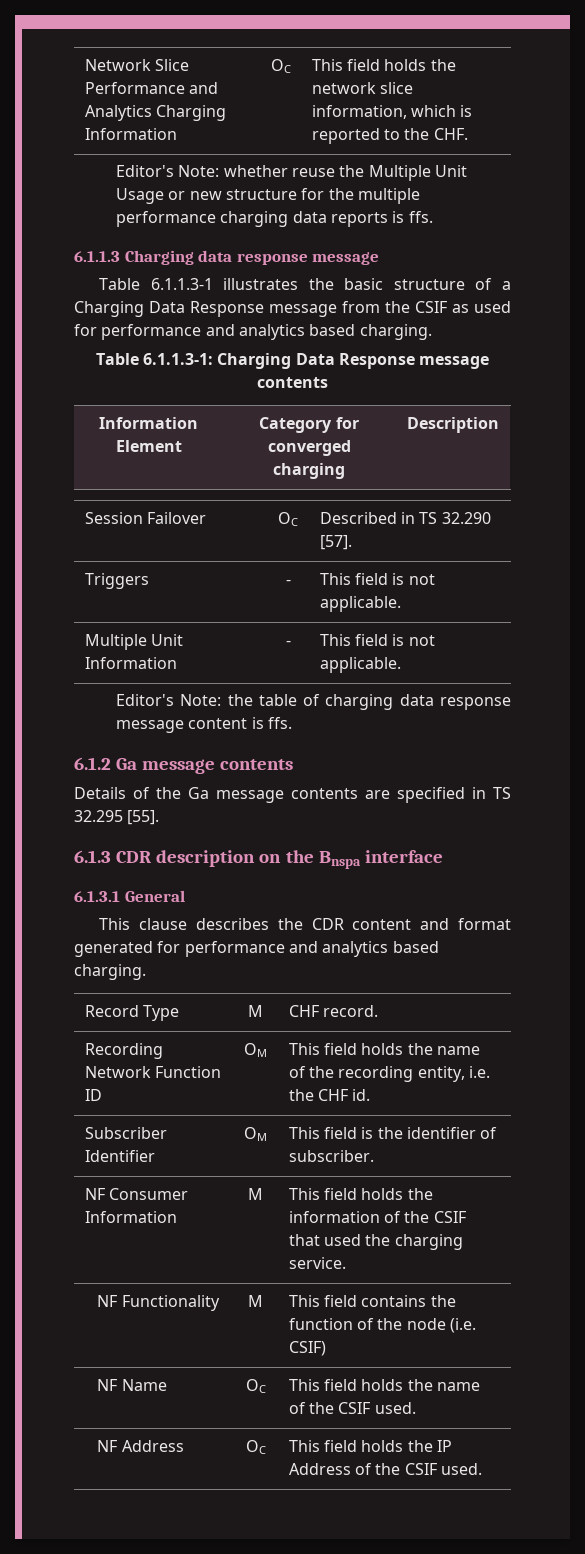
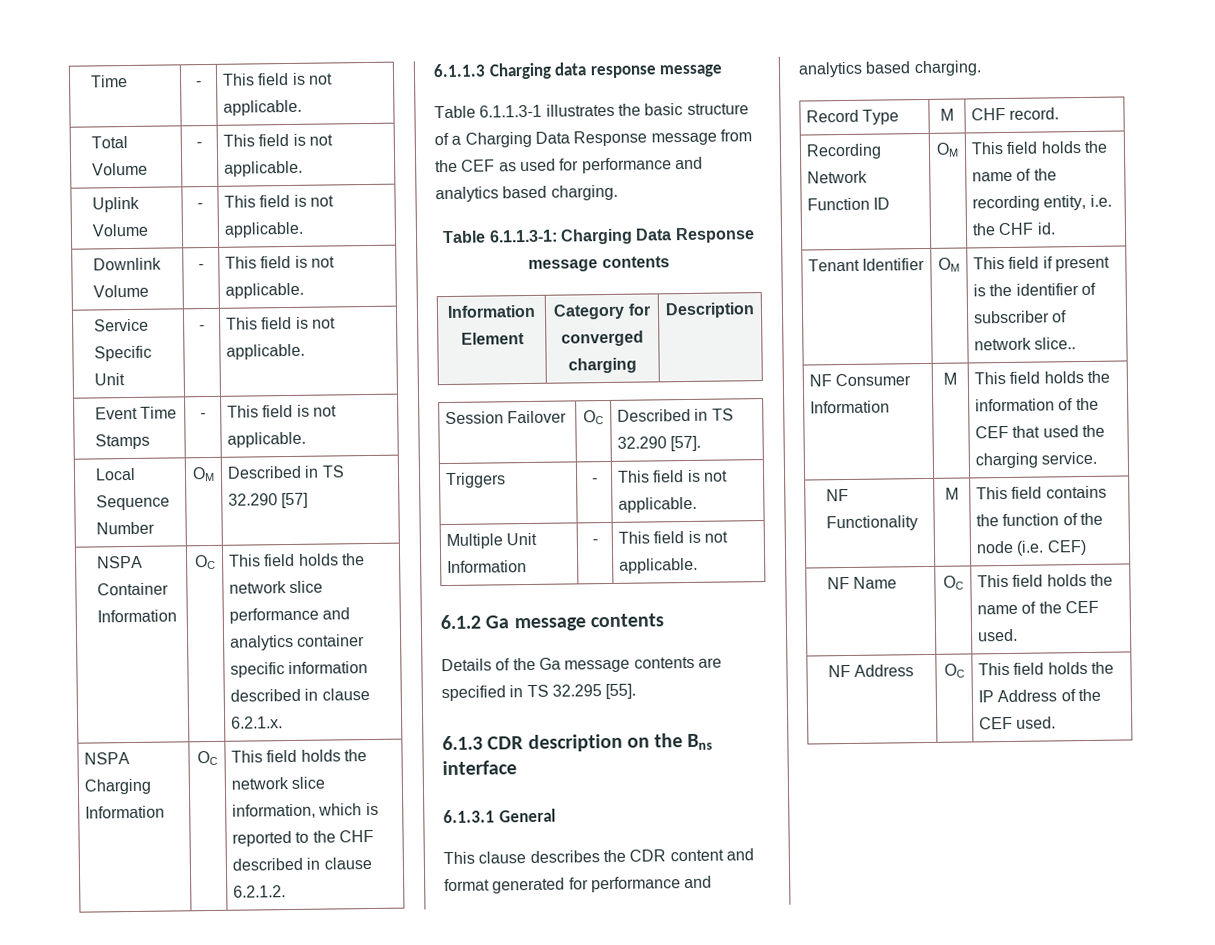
- Network Slice Performance and Analytics Charging Information | OC | This field holds the network slice information, which is reported to the CHF.
- Editor's Note: whether reuse the Multiple Unit Usage or new structure for the multiple performance charging data reports is ffs.
+ Time | - | This field is not applicable.
+ Total Volume | - | This field is not applicable.
+ Uplink Volume | - | This field is not applicable.
+ Downlink Volume | - | This field is not applicable.
+ Service Specific Unit | - | This field is not applicable.
+ Event Time Stamps | - | This field is not applicable.
+ Local Sequence Number | OM | Described in TS 32.290 [57]
+ NSPA Container Information | OC | This field holds the network slice performance and analytics container specific information described in clause 6.2.1.x.
+ NSPA Charging Information | OC | This field holds the network slice information, which is reported to the CHF described in clause 6.2.1.2.
- Table 6.1.1.3-1 illustrates the basic structure of a Charging Data Response message from the CSIF as used for performance and analytics based charging.
+ Table 6.1.1.3-1 illustrates the basic structure of a Charging Data Response message from the CEF as used for performance and analytics based charging.
- Editor's Note: the table of charging data response message content is ffs.
- 6.1.3 CDR description on the Bnspa interface
+ 6.1.3 CDR description on the Bns interface
- Subscriber Identifier | OM | This field is the identifier of subscriber.
+ Tenant Identifier | OM | This field if present is the identifier of subscriber of network slice..
- NF Consumer Information | M | This field holds the information of the CSIF that used the charging service.
+ NF Consumer Information | M | This field holds the information of the CEF that used the charging service.
- NF Functionality | M | This field contains the function of the node (i.e. CSIF)
+ NF Functionality | M | This field contains the function of the node (i.e. CEF)
- NF Name | OC | This field holds the name of the CSIF used.
+ NF Name | OC | This field holds the name of the CEF used.
- NF Address | OC | This field holds the IP Address of the CSIF used.
+ NF Address | OC | This field holds the IP Address of the CEF used.

